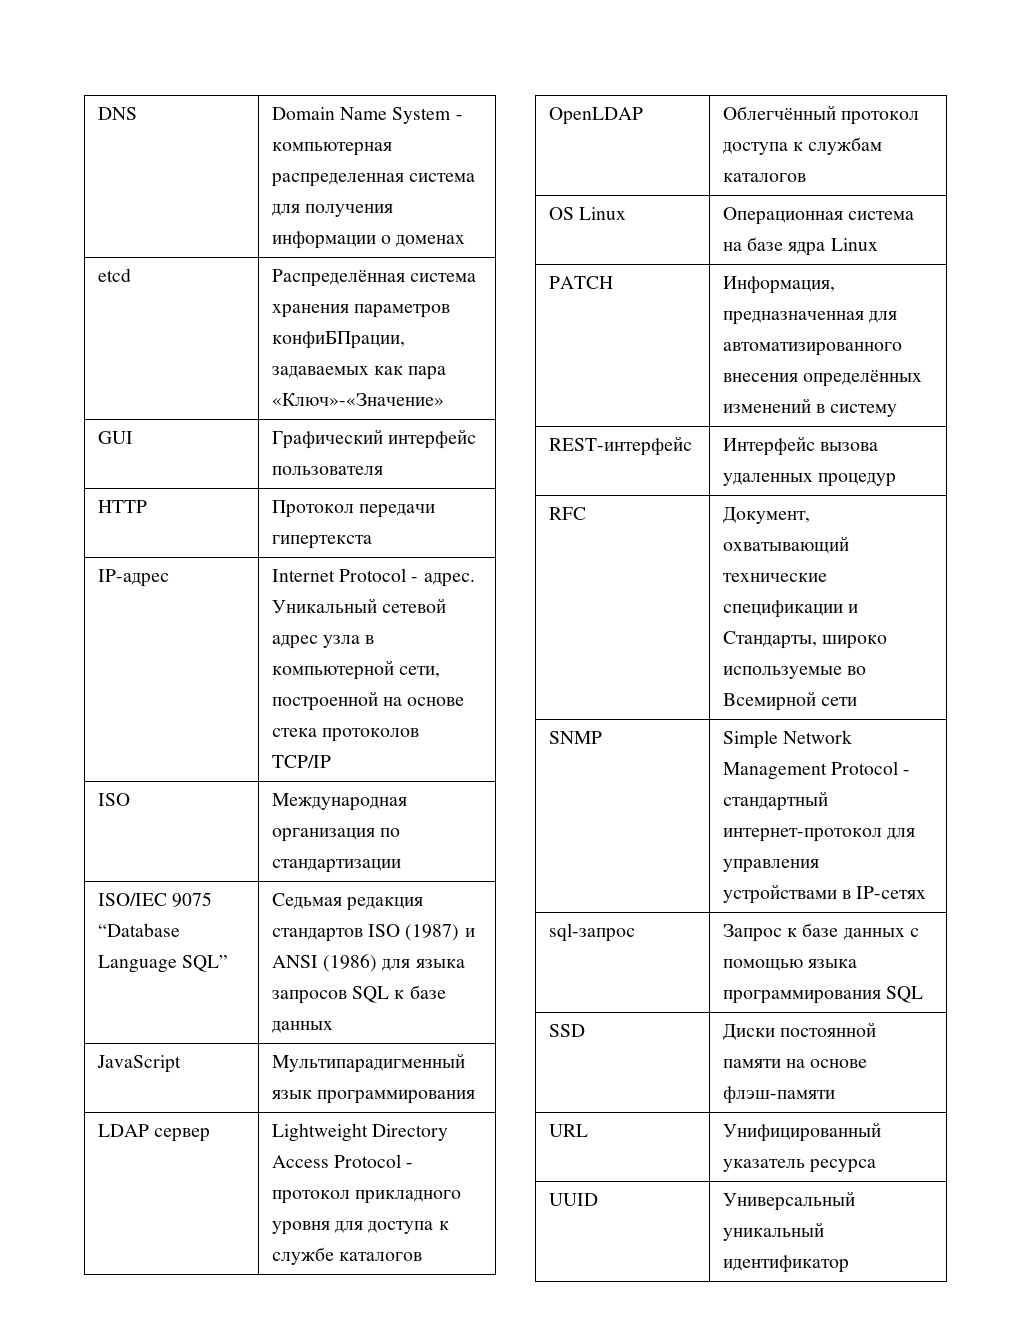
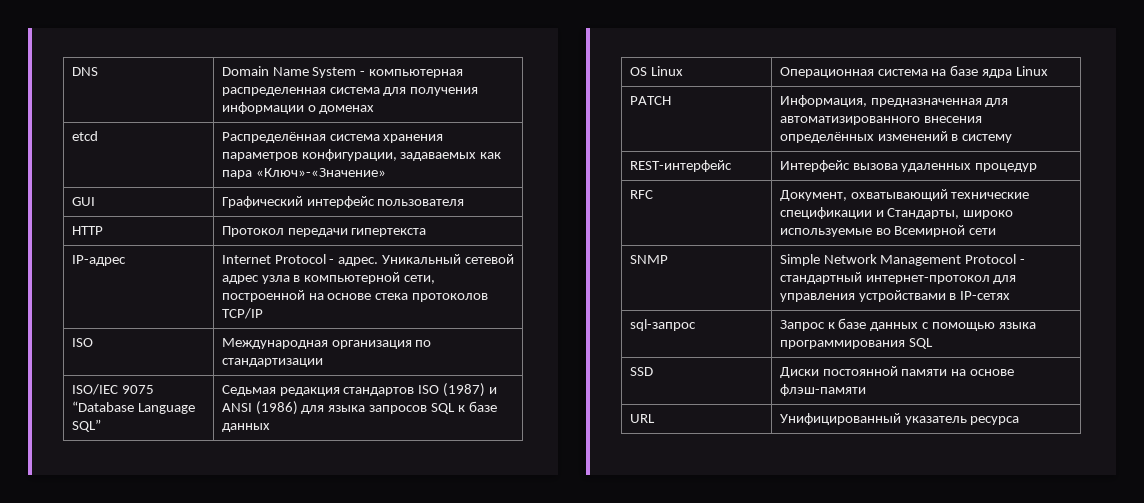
- etcd | Распределённая система хранения параметров конфиБПрации, задаваемых как пара «Ключ»-«Значение»
+ etcd | Распределённая система хранения параметров конфигурации, задаваемых как пара «Ключ»-«Значение»
- JavaScript | Мультипарадигменный язык программирования
- LDAP сервер | Lightweight Directory Access Protocol - протокол прикладного уровня для доступа к службе каталогов
- OpenLDAP | Облегчённый протокол доступа к службам каталогов
- UUID | Универсальный уникальный идентификатор

